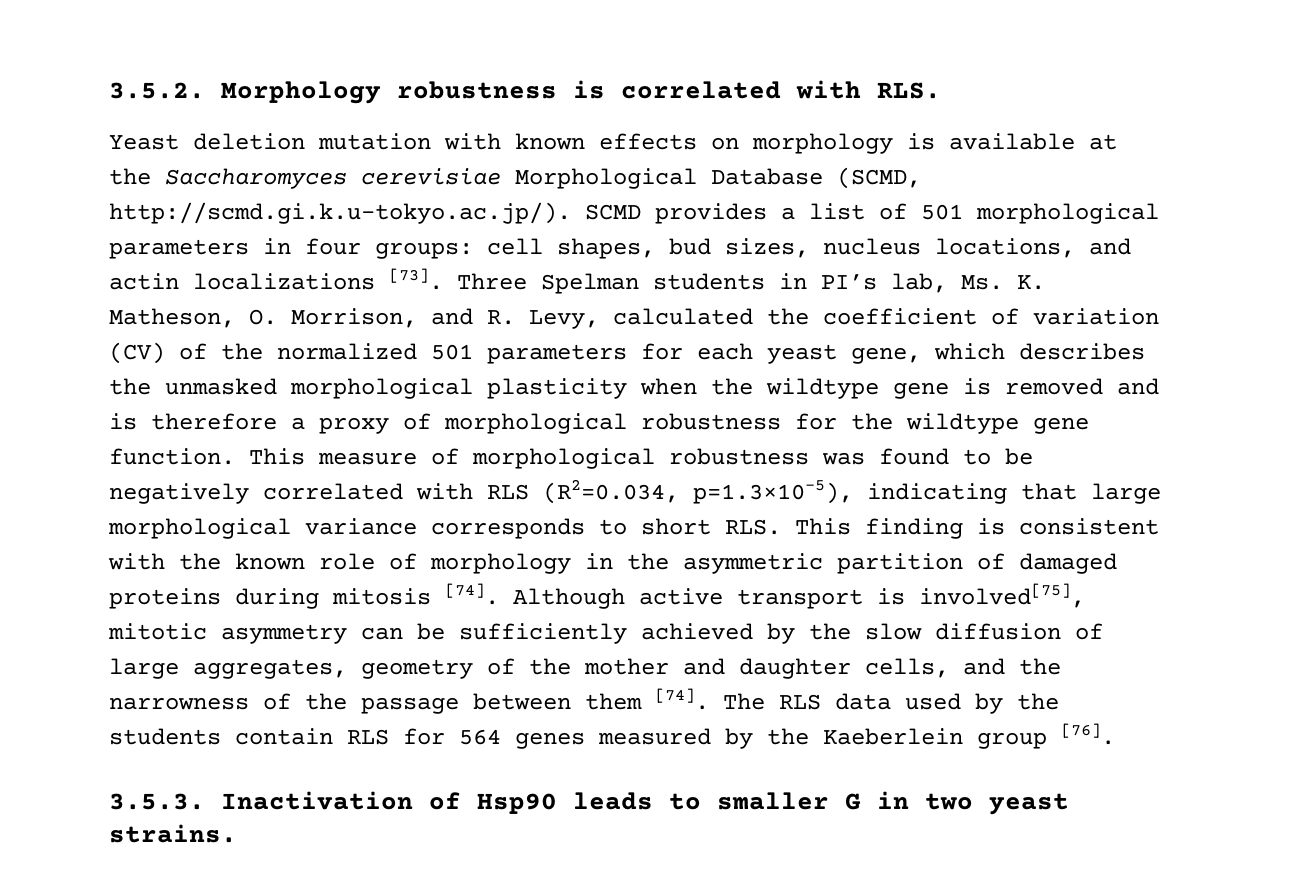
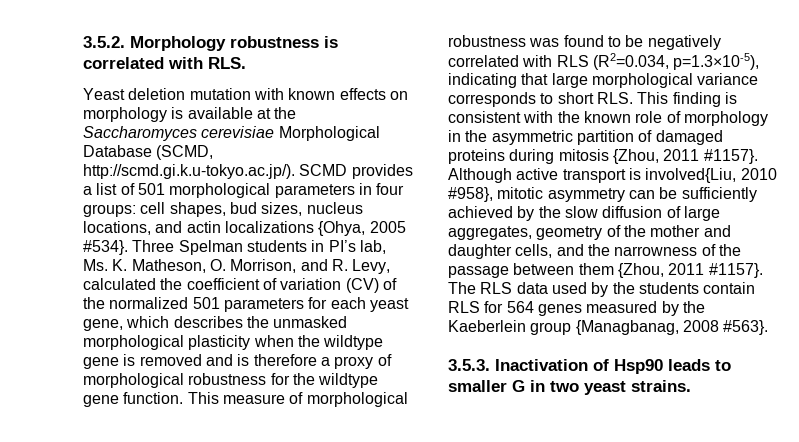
- Yeast deletion mutation with known effects on morphology is available at the Saccharomyces cerevisiae Morphological Database (SCMD, http://scmd.gi.k.u-tokyo.ac.jp/). SCMD provides a list of 501 morphological parameters in four groups: cell shapes, bud sizes, nucleus locations, and actin localizations [73].
+ Yeast deletion mutation with known effects on morphology is available at the Saccharomyces cerevisiae Morphological Database (SCMD, http://scmd.gi.k.u-tokyo.ac.jp/). SCMD provides a list of 501 morphological parameters in four groups: cell shapes, bud sizes, nucleus locations, and actin localizations {Ohya, 2005 #534}.
- This measure of morphological robustness was found to be negatively correlated with RLS (R2=0.034, p=1.3×10-5), indicating that large morphological variance corresponds to short RLS. This finding is consistent with the known role of morphology in the asymmetric partition of damaged proteins during mitosis [74].
+ This measure of morphological robustness was found to be negatively correlated with RLS (R2=0.034, p=1.3×10-5), indicating that large morphological variance corresponds to short RLS. This finding is consistent with the known role of morphology in the asymmetric partition of damaged proteins during mitosis {Zhou, 2011 #1157}.
- Although active transport is involved[75], mitotic asymmetry can be sufficiently achieved by the slow diffusion of large aggregates, geometry of the mother and daughter cells, and the narrowness of the passage between them [74].
+ Although active transport is involved{Liu, 2010 #958}, mitotic asymmetry can be sufficiently achieved by the slow diffusion of large aggregates, geometry of the mother and daughter cells, and the narrowness of the passage between them {Zhou, 2011 #1157}.
- The RLS data used by the students contain RLS for 564 genes measured by the Kaeberlein group [76].
+ The RLS data used by the students contain RLS for 564 genes measured by the Kaeberlein group {Managbanag, 2008 #563}.

